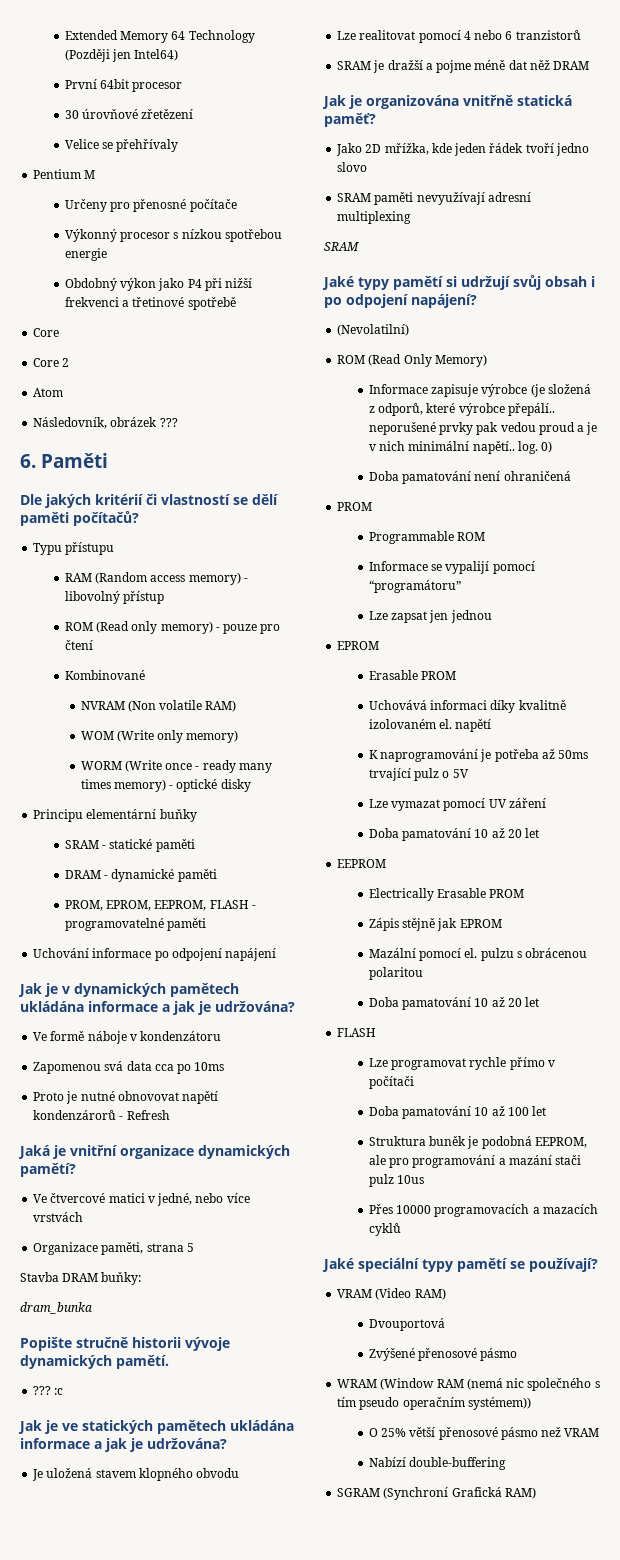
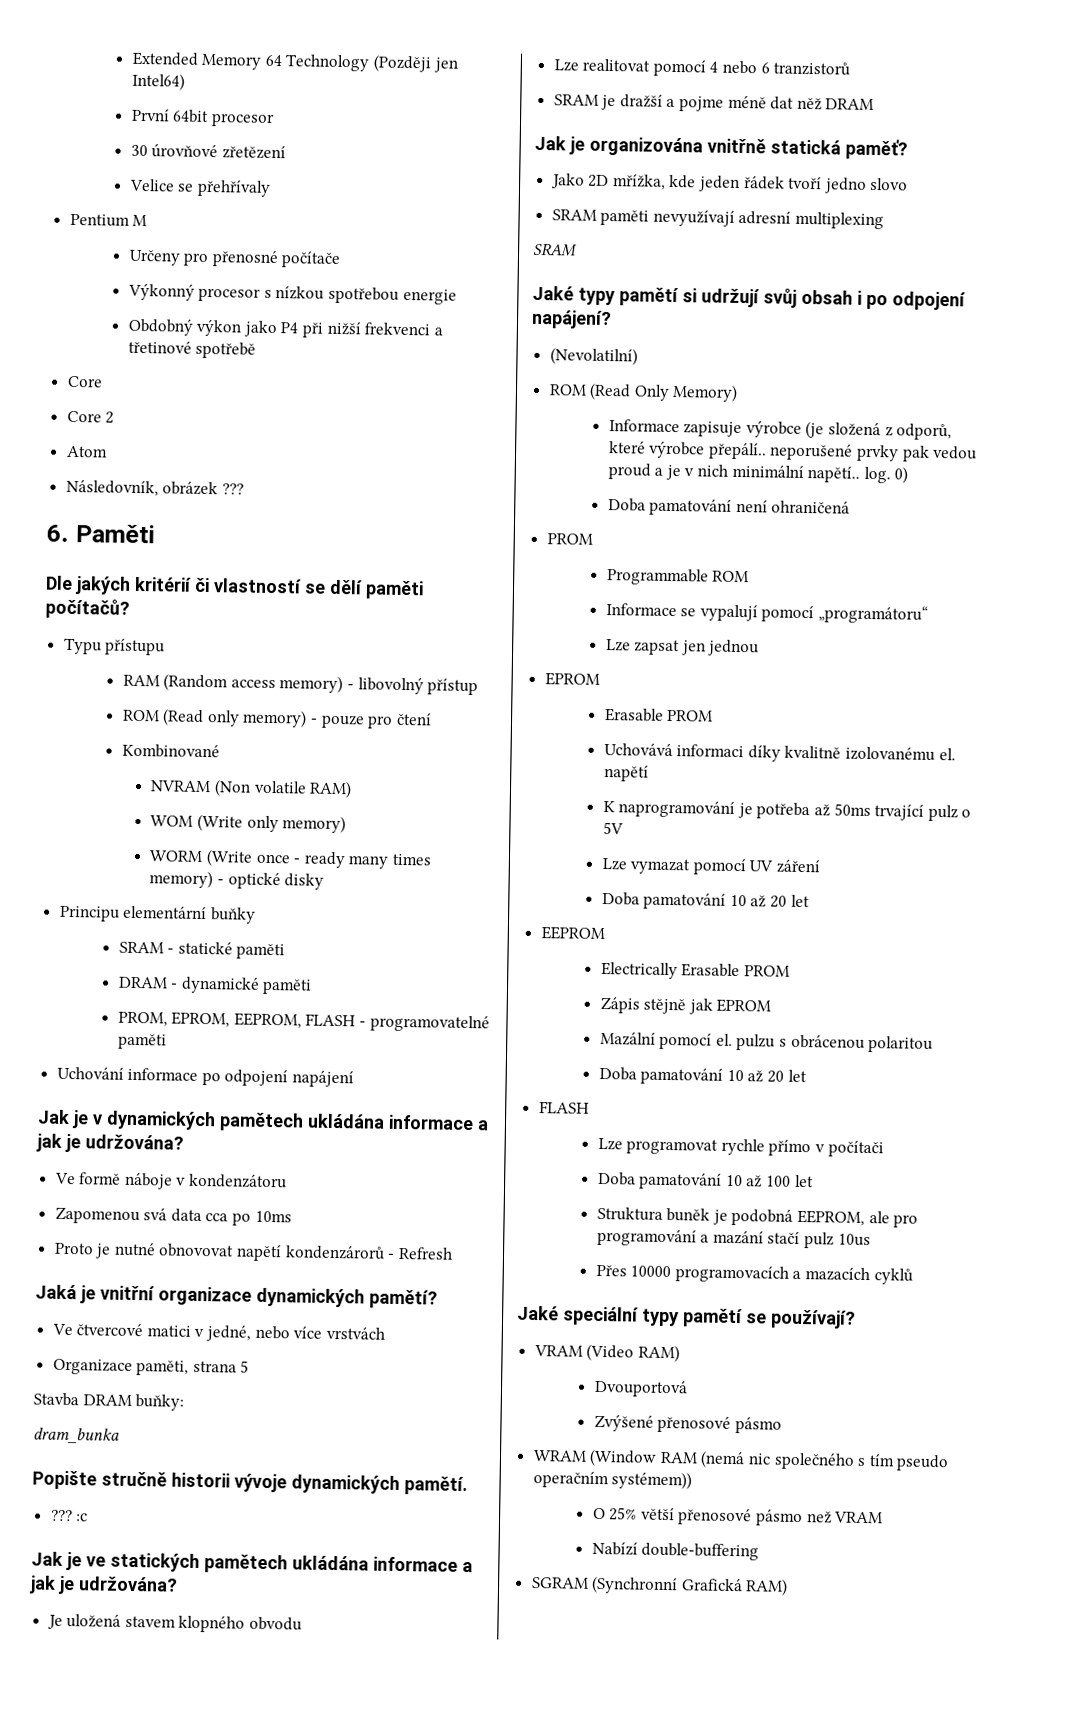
- Informace se vypalijí pomocí “programátoru”
+ Informace se vypalují pomocí „programátoru“
- Uchovává informaci díky kvalitně izolovaném el. napětí
+ Uchovává informaci díky kvalitně izolovanému el. napětí
- Struktura buněk je podobná EEPROM, ale pro programování a mazání stači pulz 10us
+ Struktura buněk je podobná EEPROM, ale pro programování a mazání stačí pulz 10us
- SGRAM (Synchroní Grafická RAM)
+ SGRAM (Synchronní Grafická RAM)

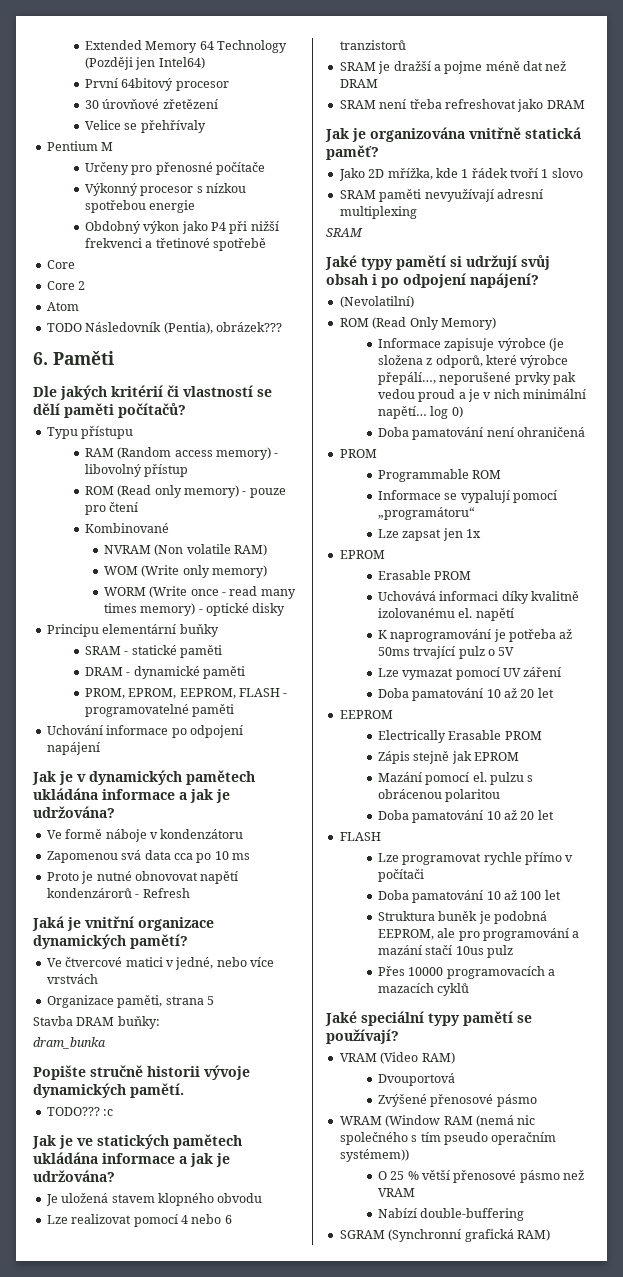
- První 64bit procesor
+ První 64bitový procesor
- Následovník, obrázek ???
+ TODO Následovník (Pentia), obrázek???
- WORM (Write once - ready many times memory) - optické disky
+ WORM (Write once - read many times memory) - optické disky
- Zapomenou svá data cca po 10ms
+ Zapomenou svá data cca po 10 ms
- ??? :c
+ TODO??? :c
- Lze realitovat pomocí 4 nebo 6 tranzistorů
+ Lze realizovat pomocí 4 nebo 6 tranzistorů
- SRAM je dražší a pojme méně dat něž DRAM
+ SRAM je dražší a pojme méně dat než DRAM
+ SRAM není třeba refreshovat jako DRAM
- Jako 2D mřížka, kde jeden řádek tvoří jedno slovo
+ Jako 2D mřížka, kde 1 řádek tvoří 1 slovo
- Informace zapisuje výrobce (je složená z odporů, které výrobce přepálí.. neporušené prvky pak vedou proud a je v nich minimální napětí.. log. 0)
+ Informace zapisuje výrobce (je složena z odporů, které výrobce přepálí…, neporušené prvky pak vedou proud a je v nich minimální napětí… log 0)
- Lze zapsat jen jednou
+ Lze zapsat jen 1x
- Zápis stějně jak EPROM
+ Zápis stejně jak EPROM
- Mazální pomocí el. pulzu s obrácenou polaritou
+ Mazání pomocí el. pulzu s obrácenou polaritou
- Struktura buněk je podobná EEPROM, ale pro programování a mazání stačí pulz 10us
+ Struktura buněk je podobná EEPROM, ale pro programování a mazání stačí 10us pulz
- O 25% větší přenosové pásmo než VRAM
+ O 25 % větší přenosové pásmo než VRAM
- SGRAM (Synchronní Grafická RAM)
+ SGRAM (Synchronní grafická RAM)

